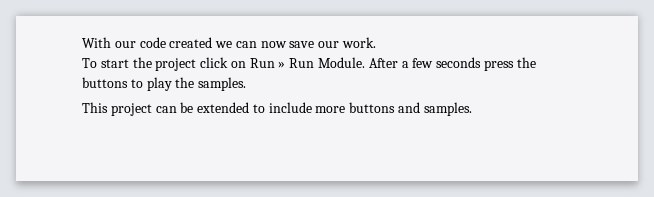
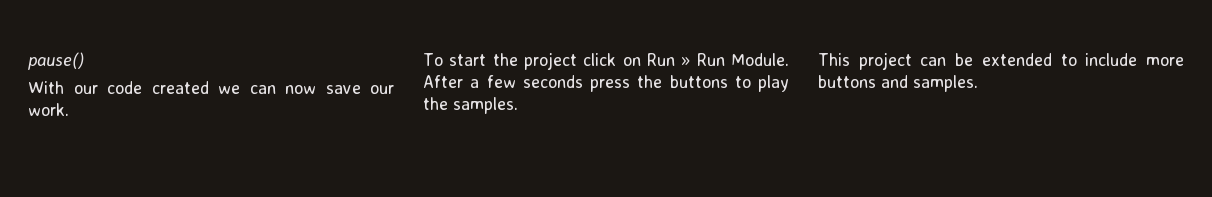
+ pause()

